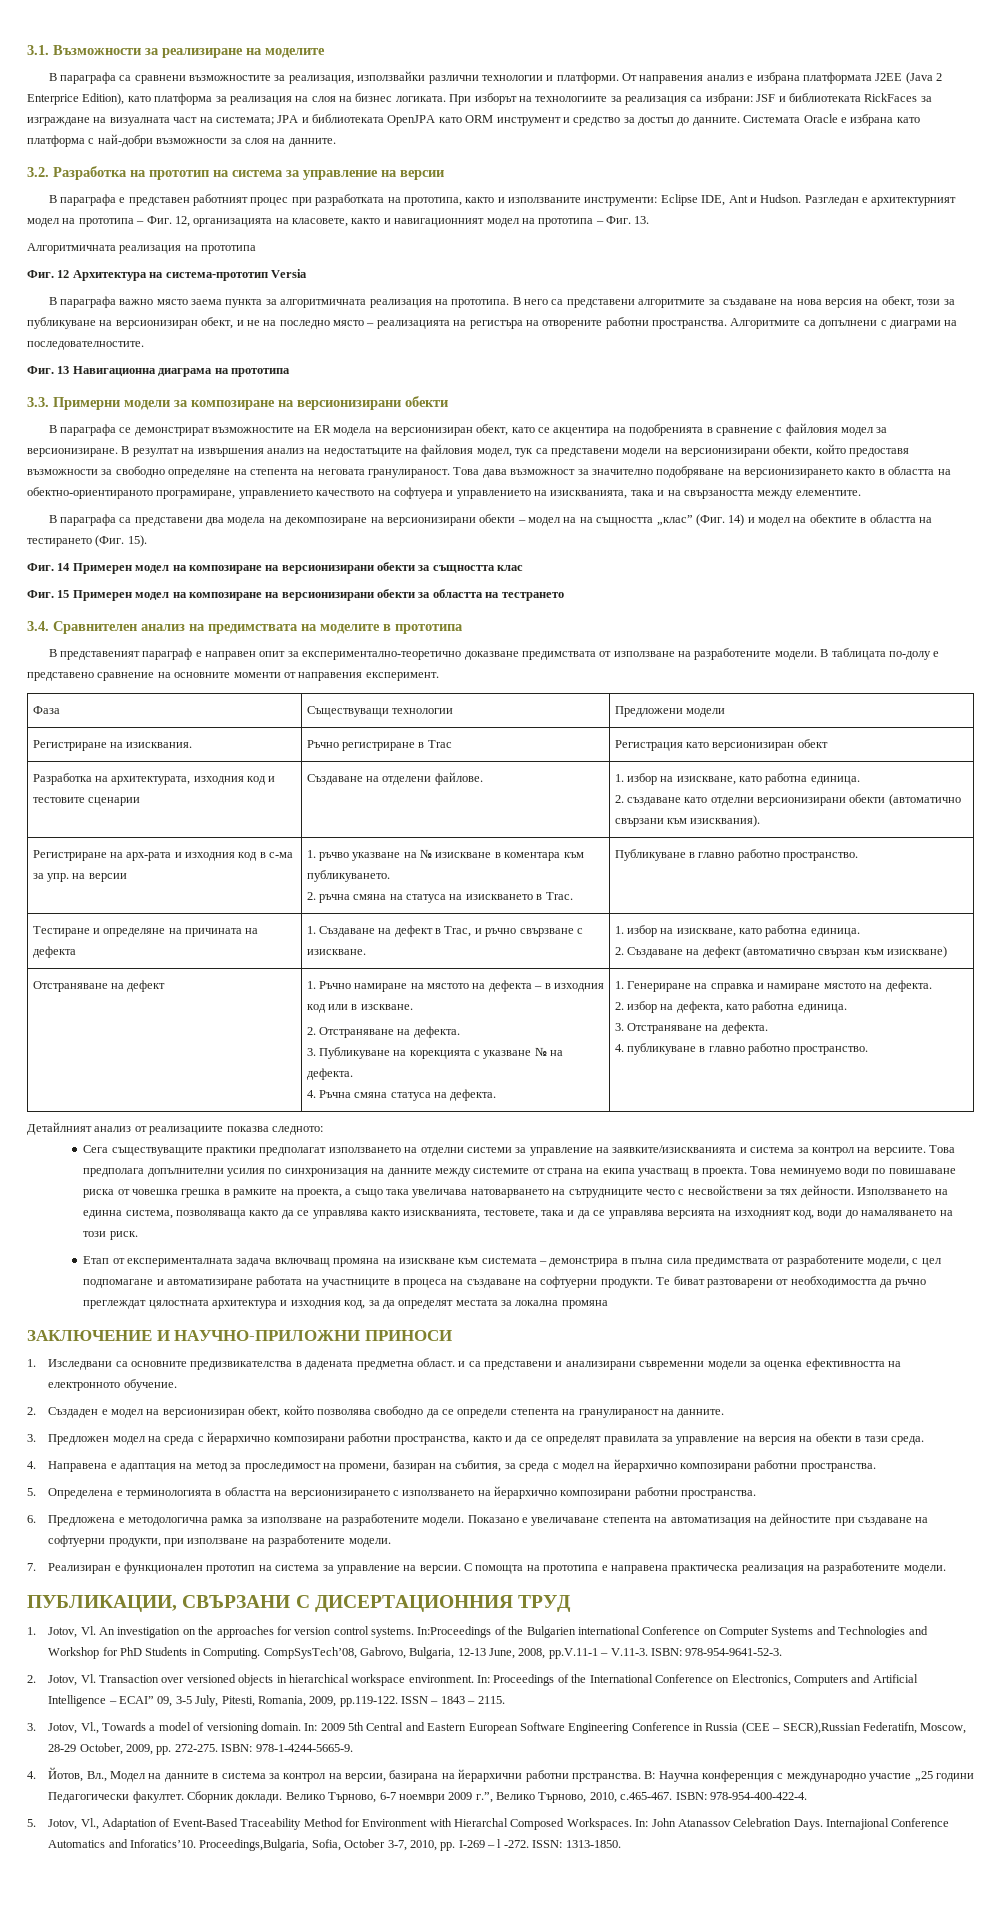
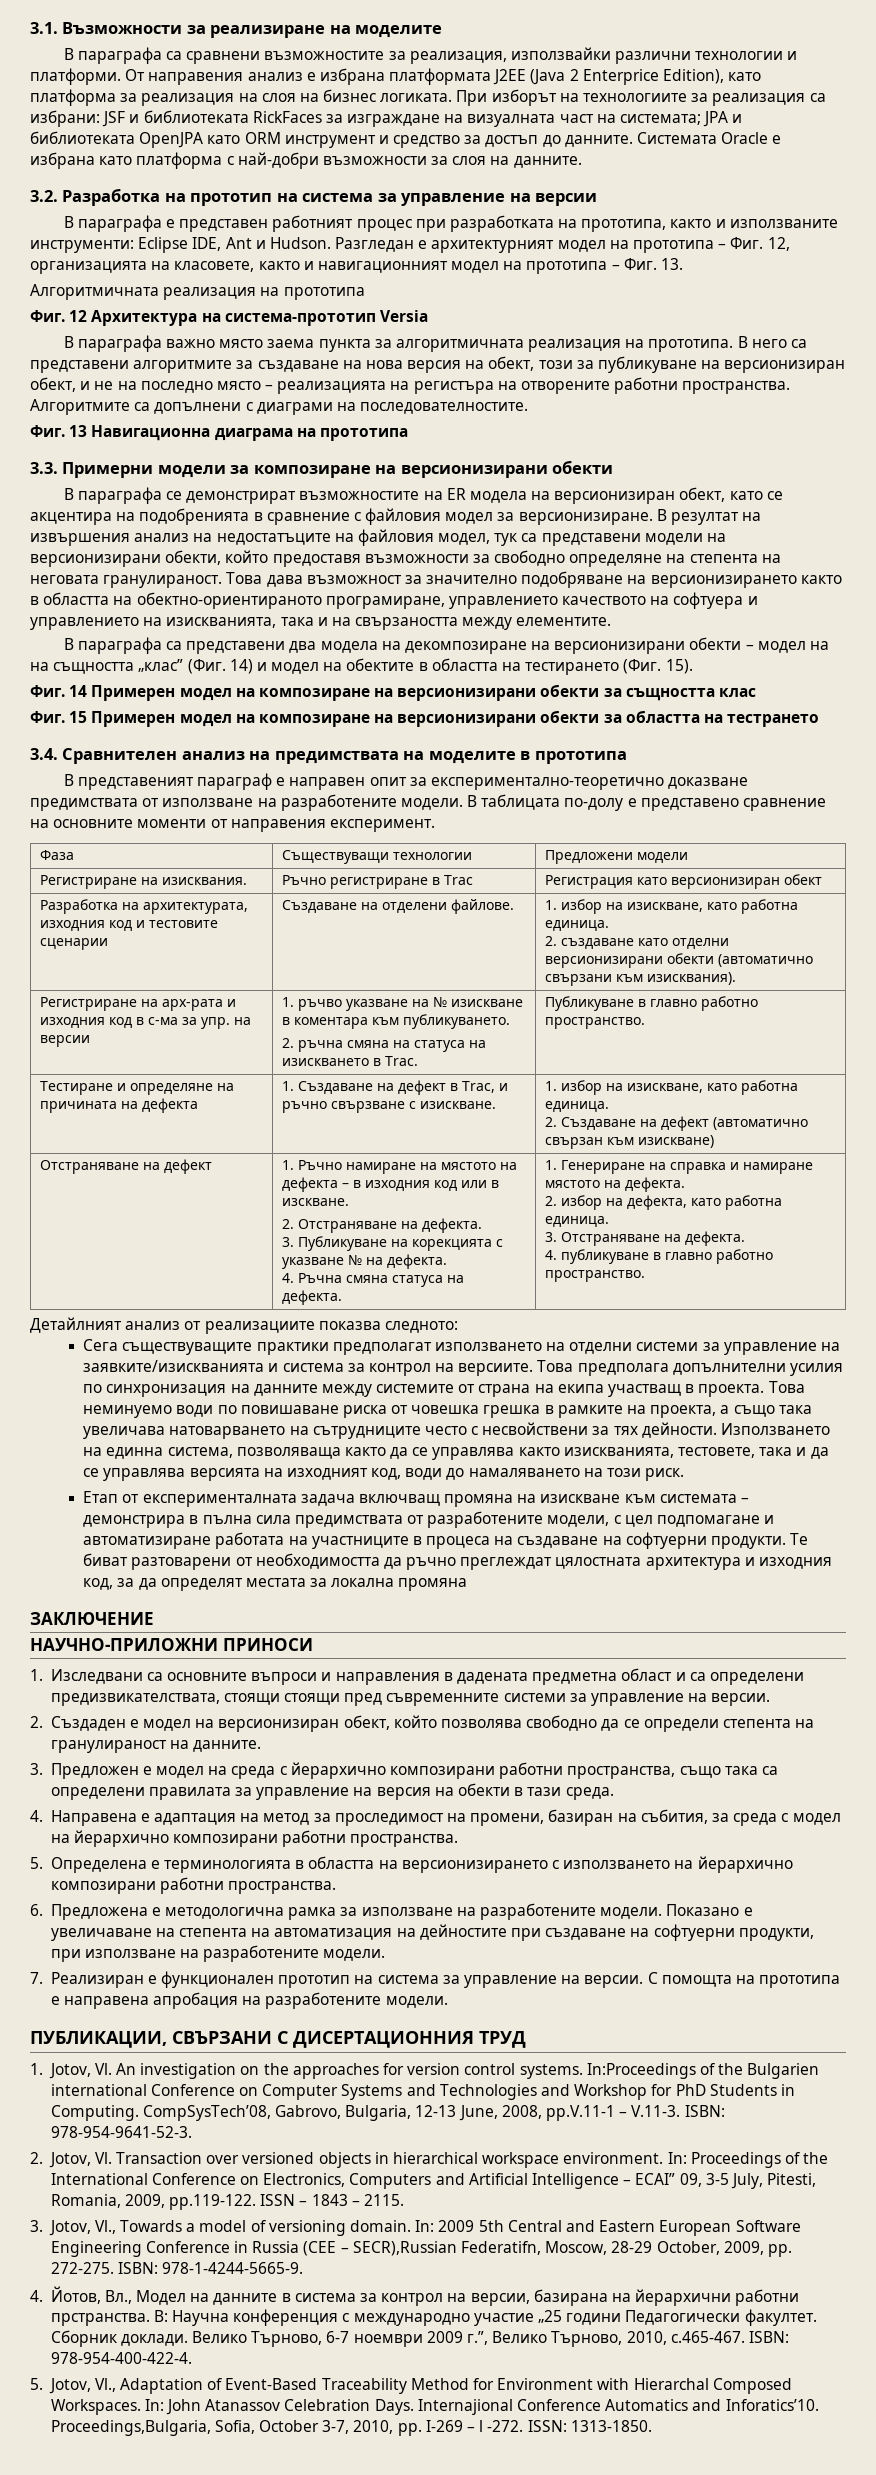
- ЗАКЛЮЧЕНИЕ И НАУЧНО-ПРИЛОЖНИ ПРИНОСИ
+ ЗАКЛЮЧЕНИЕ
+ НАУЧНО-ПРИЛОЖНИ ПРИНОСИ
- 1. Изследвани са основните предизвикателства в дадената предметна област. и са представени и анализирани съвременни модели за оценка ефективността на електронното обучение.
+ 1. Изследвани са основните въпроси и направления в дадената предметна област и са определени предизвикателствата, стоящи стоящи пред съвременните системи за управление на версии.
- 3. Предложен модел на среда с йерархично композирани работни пространства, както и да се определят правилата за управление на версия на обекти в тази среда.
+ 3. Предложен е модел на среда с йерархично композирани работни пространства, също така са определени правилата за управление на версия на обекти в тази среда.
- Показано е увеличаване степента на автоматизация на дейностите при създаване на софтуерни продукти, при използване на разработените модели.
+ Показано е увеличаване на степента на автоматизация на дейностите при създаване на софтуерни продукти, при използване на разработените модели.
- С помощта на прототипа е направена практическа реализация на разработените модели.
+ С помощта на прототипа е направена апробация на разработените модели.

